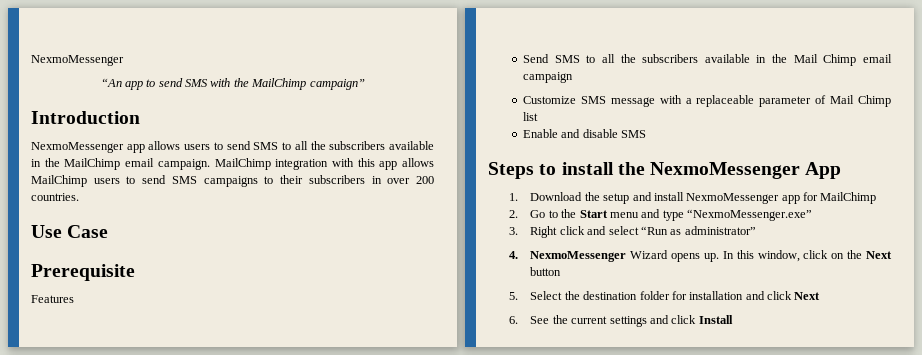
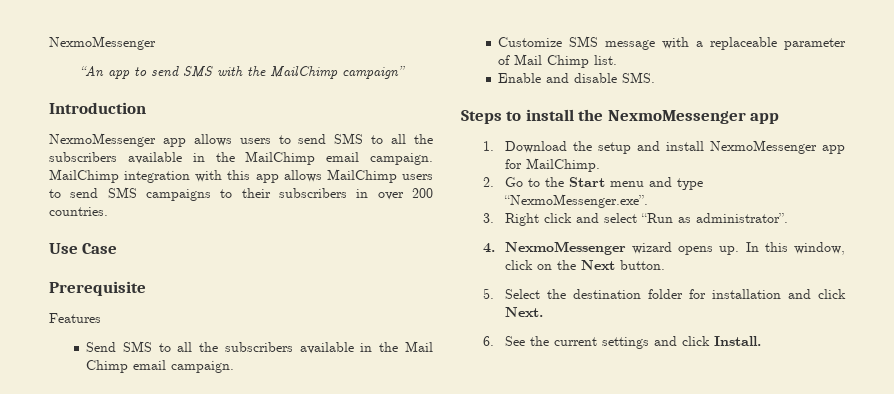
- Send SMS to all the subscribers available in the Mail Chimp email campaign
+ Send SMS to all the subscribers available in the Mail Chimp email campaign.
- Customize SMS message with a replaceable parameter of Mail Chimp list
+ Customize SMS message with a replaceable parameter of Mail Chimp list.
- Enable and disable SMS
+ Enable and disable SMS.
- Steps to install the NexmoMessenger App
+ Steps to install the NexmoMessenger app
- 1. Download the setup and install NexmoMessenger app for MailChimp
+ 1. Download the setup and install NexmoMessenger app for MailChimp.
- 2. Go to the Start menu and type “NexmoMessenger.exe”
+ 2. Go to the Start menu and type “NexmoMessenger.exe”.
- 3. Right click and select “Run as administrator”
+ 3. Right click and select “Run as administrator”.
- 4. NexmoMessenger Wizard opens up.
+ 4. NexmoMessenger wizard opens up.
- In this window, click on the Next button
+ In this window, click on the Next button.
- 5. Select the destination folder for installation and click Next
+ 5. Select the destination folder for installation and click Next.
- 6. See the current settings and click Install
+ 6. See the current settings and click Install.

